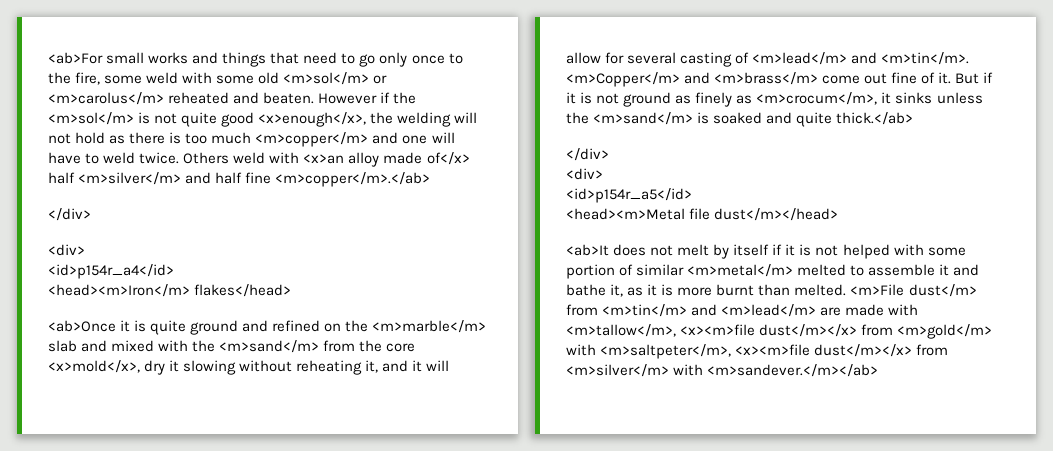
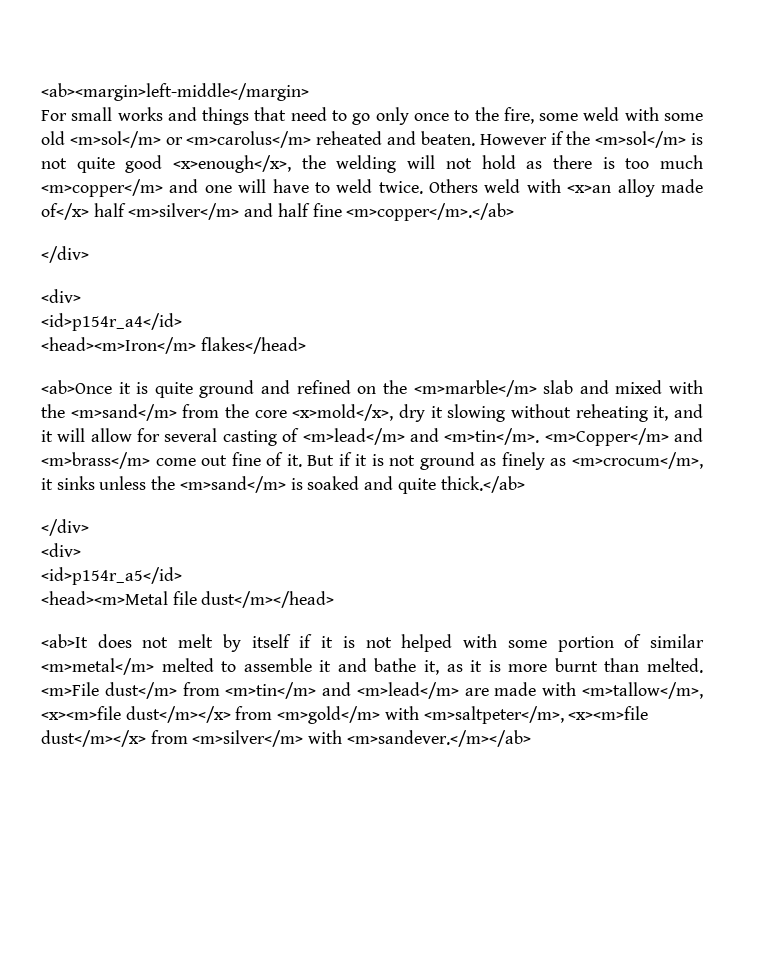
- <ab>For small works and things that need to go only once to the fire, some weld with some old <m>sol</m> or <m>carolus</m> reheated and beaten.
+ <ab><margin>left-middle</margin>
+ For small works and things that need to go only once to the fire, some weld with some old <m>sol</m> or <m>carolus</m> reheated and beaten.

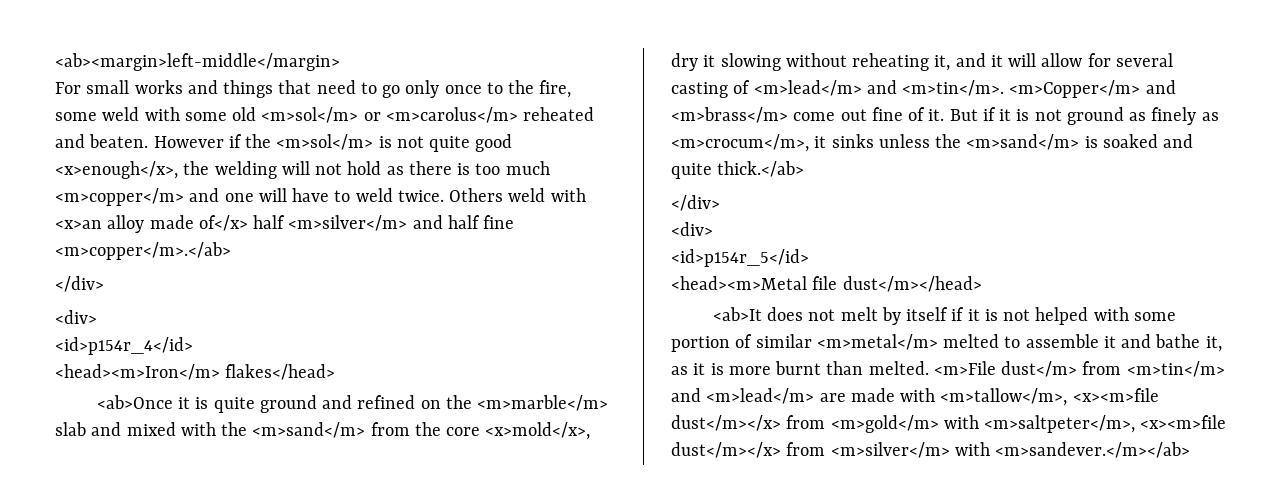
- <id>p154r_a4</id>
+ <id>p154r_4</id>
- <id>p154r_a5</id>
+ <id>p154r_5</id>

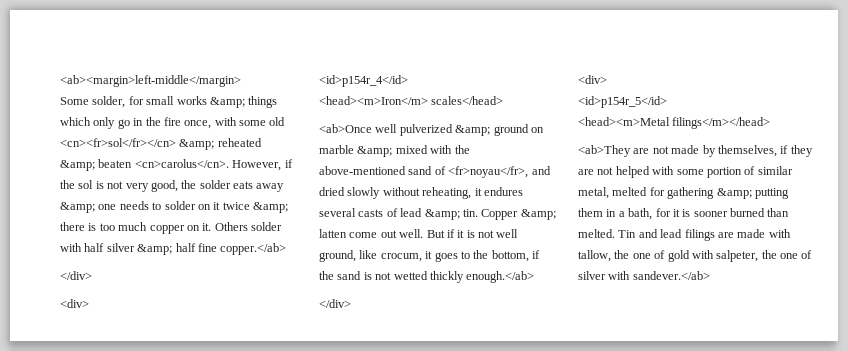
- For small works and things that need to go only once to the fire, some weld with some old <m>sol</m> or <m>carolus</m> reheated and beaten. However if the <m>sol</m> is not quite good <x>enough</x>, the welding will not hold as there is too much <m>copper</m> and one will have to weld twice. Others weld with <x>an alloy made of</x> half <m>silver</m> and half fine <m>copper</m>.</ab>
+ Some solder, for small works &amp; things which only go in the fire once, with some old <cn><fr>sol</fr></cn> &amp; reheated &amp; beaten <cn>carolus</cn>. However, if the sol is not very good, the solder eats away &amp; one needs to solder on it twice &amp; there is too much copper on it. Others solder with half silver &amp; half fine copper.</ab>
- <head><m>Iron</m> flakes</head>
+ <head><m>Iron</m> scales</head>
- <ab>Once it is quite ground and refined on the <m>marble</m> slab and mixed with the <m>sand</m> from the core <x>mold</x>, dry it slowing without reheating it, and it will allow for several casting of <m>lead</m> and <m>tin</m>. <m>Copper</m> and <m>brass</m> come out fine of it.
+ <ab>Once well pulverized &amp; ground on marble &amp; mixed with the above-mentioned sand of <fr>noyau</fr>, and dried slowly without reheating, it endures several casts of lead &amp; tin. Copper &amp; latten come out well.
- But if it is not ground as finely as <m>crocum</m>, it sinks unless the <m>sand</m> is soaked and quite thick.</ab>
+ But if it is not well ground, like crocum, it goes to the bottom, if the sand is not wetted thickly enough.</ab>
  </div>
  <div>
  <id>p154r_5</id>
- <head><m>Metal file dust</m></head>
- <ab>It does not melt by itself if it is not helped with some portion of similar <m>metal</m> melted to assemble it and bathe it, as it is more burnt than melted. <m>File dust</m> from <m>tin</m> and <m>lead</m> are made with <m>tallow</m>, <x><m>file dust</m></x> from <m>gold</m> with <m>saltpeter</m>, <x><m>file dust</m></x> from <m>silver</m> with <m>sandever.</m></ab>
+ <head><m>Metal filings</m></head>
+ <ab>They are not made by themselves, if they are not helped with some portion of similar metal, melted for gathering &amp; putting them in a bath, for it is sooner burned than melted. Tin and lead filings are made with tallow, the one of gold with salpeter, the one of silver with sandever.</ab>

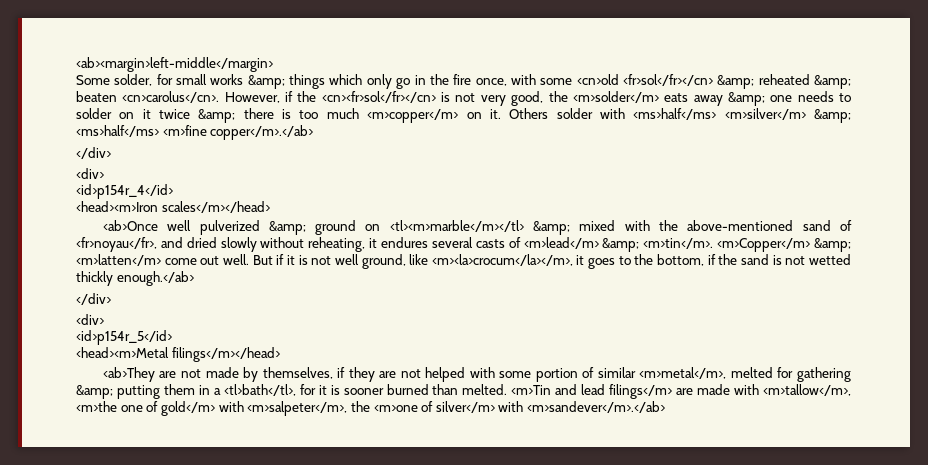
- Some solder, for small works &amp; things which only go in the fire once, with some old <cn><fr>sol</fr></cn> &amp; reheated &amp; beaten <cn>carolus</cn>.
+ Some solder, for small works &amp; things which only go in the fire once, with some <cn>old <fr>sol</fr></cn> &amp; reheated &amp; beaten <cn>carolus</cn>.
- However, if the sol is not very good, the solder eats away &amp; one needs to solder on it twice &amp; there is too much copper on it.
+ However, if the <cn><fr>sol</fr></cn> is not very good, the <m>solder</m> eats away &amp; one needs to solder on it twice &amp; there is too much <m>copper</m> on it.
- Others solder with half silver &amp; half fine copper.</ab>
+ Others solder with <ms>half</ms> <m>silver</m> &amp; <ms>half</ms> <m>fine copper</m>.</ab>
- <head><m>Iron</m> scales</head>
+ <head><m>Iron scales</m></head>
- <ab>Once well pulverized &amp; ground on marble &amp; mixed with the above-mentioned sand of <fr>noyau</fr>, and dried slowly without reheating, it endures several casts of lead &amp; tin. Copper &amp; latten come out well.
+ <ab>Once well pulverized &amp; ground on <tl><m>marble</m></tl> &amp; mixed with the above-mentioned sand of <fr>noyau</fr>, and dried slowly without reheating, it endures several casts of <m>lead</m> &amp; <m>tin</m>. <m>Copper</m> &amp; <m>latten</m> come out well.
- But if it is not well ground, like crocum, it goes to the bottom, if the sand is not wetted thickly enough.</ab>
+ But if it is not well ground, like <m><la>crocum</la></m>, it goes to the bottom, if the sand is not wetted thickly enough.</ab>
- <ab>They are not made by themselves, if they are not helped with some portion of similar metal, melted for gathering &amp; putting them in a bath, for it is sooner burned than melted.
+ <ab>They are not made by themselves, if they are not helped with some portion of similar <m>metal</m>, melted for gathering &amp; putting them in a <tl>bath</tl>, for it is sooner burned than melted.
- Tin and lead filings are made with tallow, the one of gold with salpeter, the one of silver with sandever.</ab>
+ <m>Tin and lead filings</m> are made with <m>tallow</m>, <m>the one of gold</m> with <m>salpeter</m>, the <m>one of silver</m> with <m>sandever</m>.</ab>

